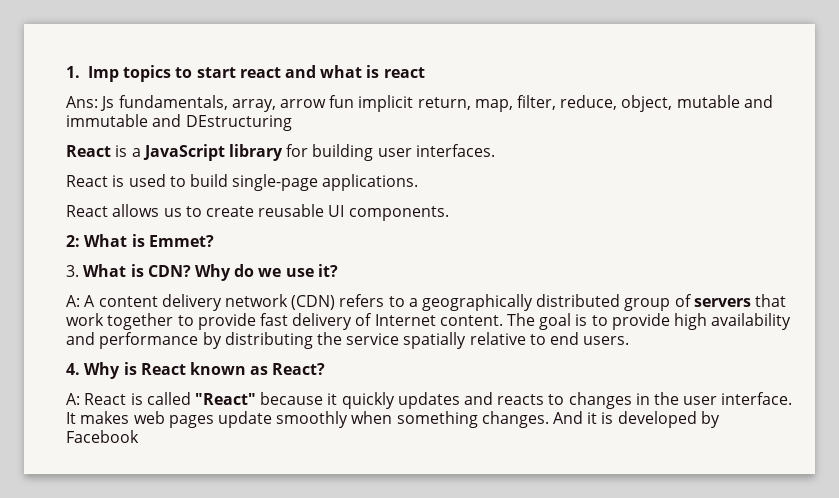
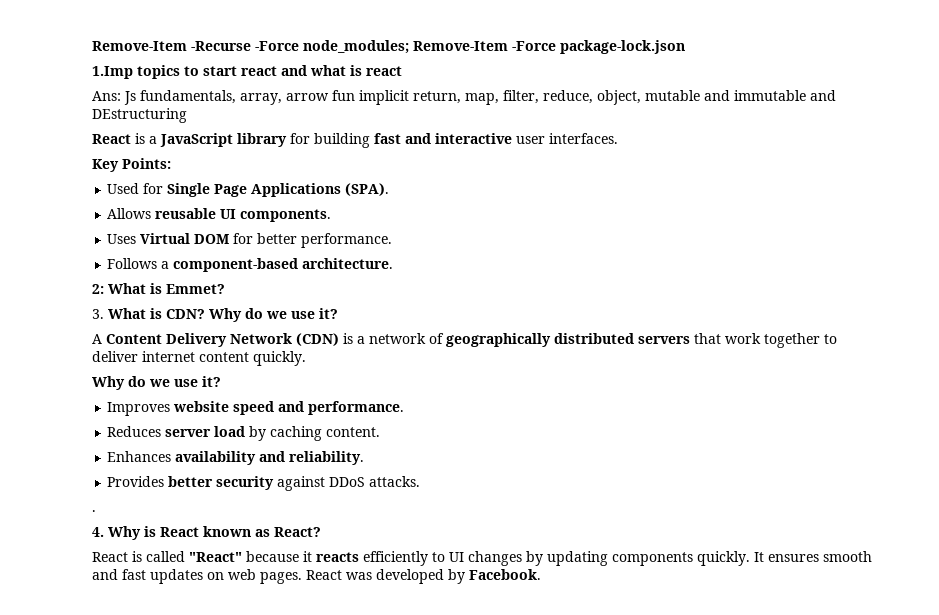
- 1. Imp topics to start react and what is react
+ Remove-Item -Recurse -Force node_modules; Remove-Item -Force package-lock.json
+ 1.Imp topics to start react and what is react
- React is a JavaScript library for building user interfaces.
+ React is a JavaScript library for building fast and interactive user interfaces.
- React is used to build single-page applications.
- React allows us to create reusable UI components.
+ Key Points:
+ Used for Single Page Applications (SPA).
+ Allows reusable UI components.
+ Uses Virtual DOM for better performance.
+ Follows a component-based architecture.
- A: A content delivery network (CDN) refers to a geographically distributed group of servers that work together to provide fast delivery of Internet content. The goal is to provide high availability and performance by distributing the service spatially relative to end users.
+ A Content Delivery Network (CDN) is a network of geographically distributed servers that work together to deliver internet content quickly.
+ Why do we use it?
+ Improves website speed and performance.
+ Reduces server load by caching content.
+ Enhances availability and reliability.
+ Provides better security against DDoS attacks.
+ .
- A: React is called "React" because it quickly updates and reacts to changes in the user interface. It makes web pages update smoothly when something changes. And it is developed by Facebook
+ React is called "React" because it reacts efficiently to UI changes by updating components quickly. It ensures smooth and fast updates on web pages. React was developed by Facebook.

